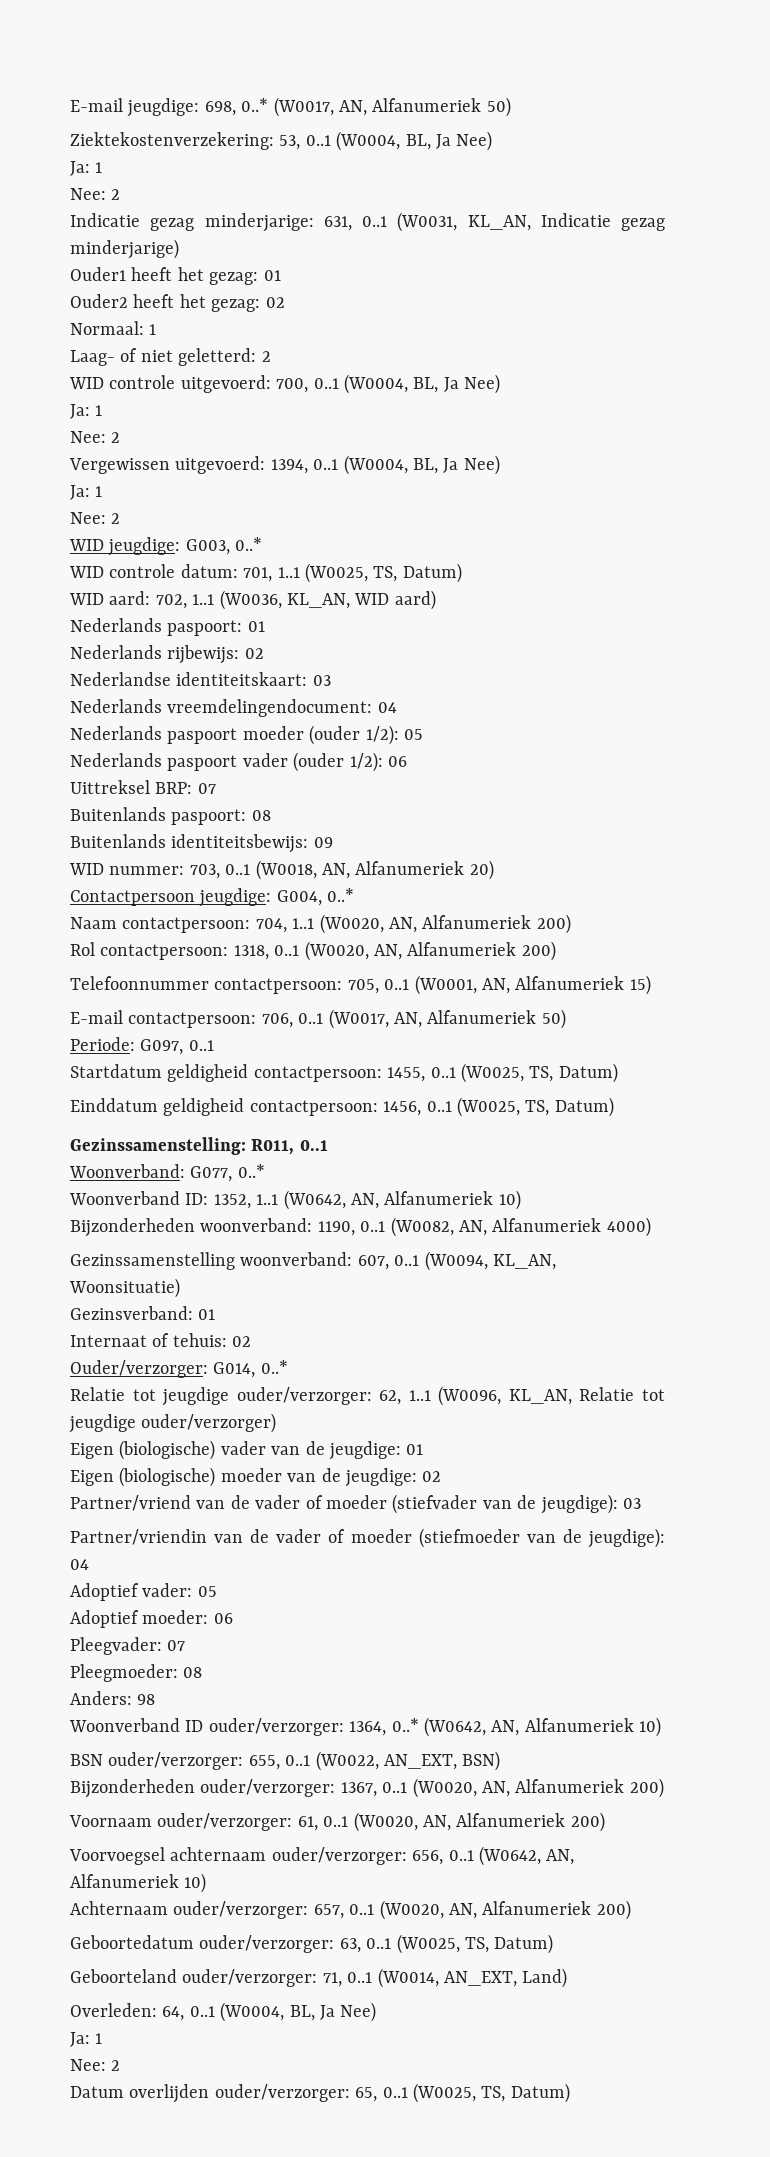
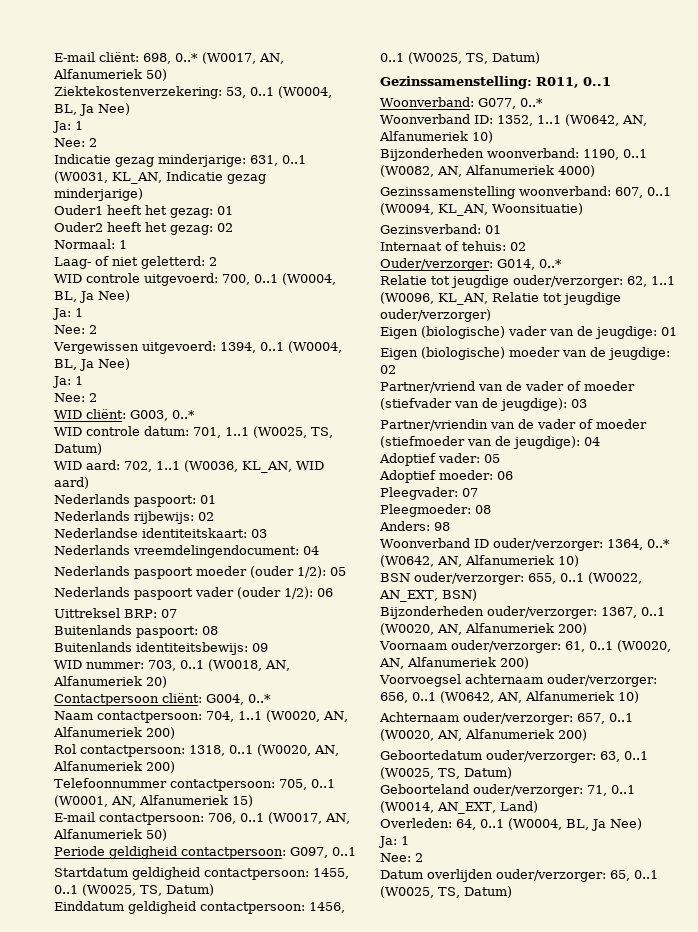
- E-mail jeugdige: 698, 0..* (W0017, AN, Alfanumeriek 50)
+ E-mail cliënt: 698, 0..* (W0017, AN, Alfanumeriek 50)
- WID jeugdige: G003, 0..*
+ WID cliënt: G003, 0..*
- Contactpersoon jeugdige: G004, 0..*
+ Contactpersoon cliënt: G004, 0..*
- Periode: G097, 0..1
+ Periode geldigheid contactpersoon: G097, 0..1

